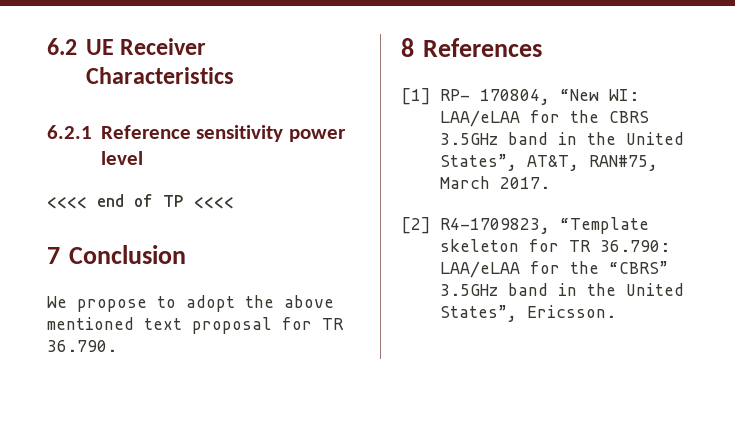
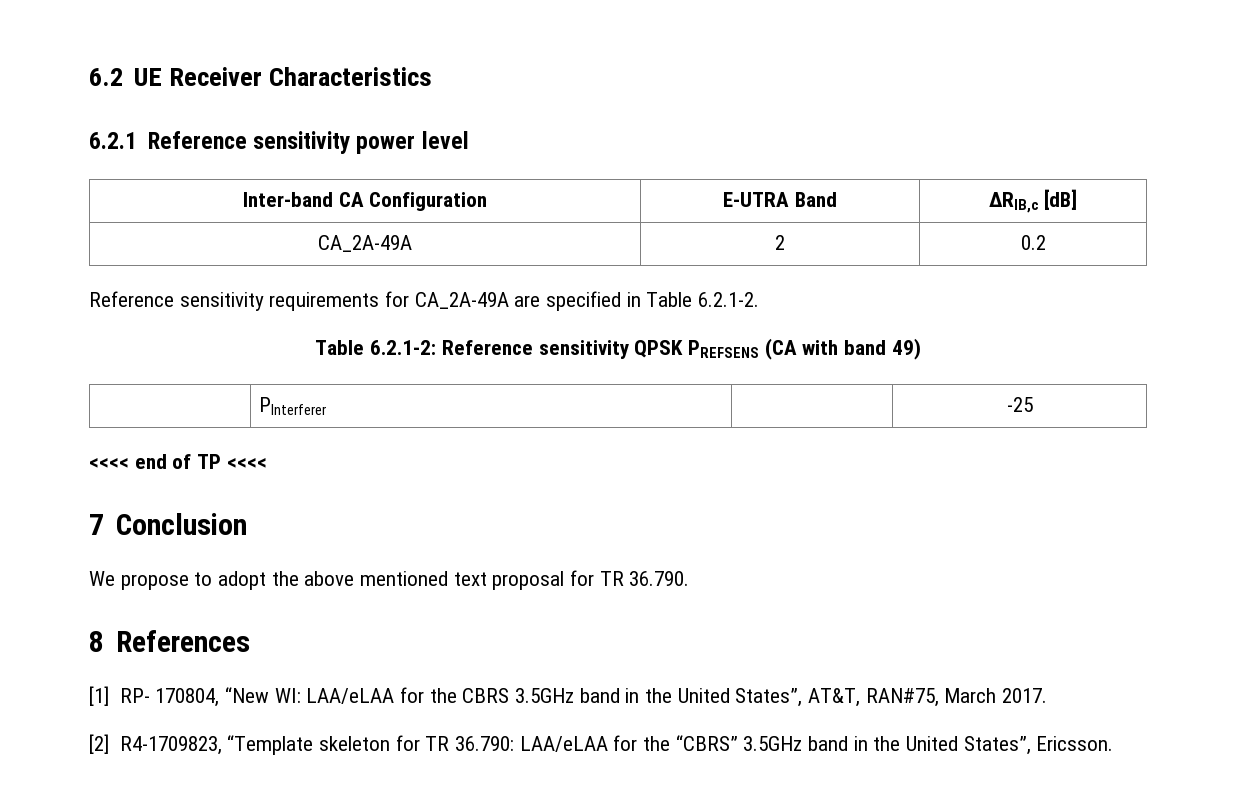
+ Inter-band CA Configuration | E-UTRA Band | ΔRIB,c [dB]
+ CA_2A-49A | 2 | 0.2
+ Reference sensitivity requirements for CA_2A-49A are specified in Table 6.2.1-2.
+ Table 6.2.1-2: Reference sensitivity QPSK PREFSENS (CA with band 49)
+ | PInterferer | | -25

